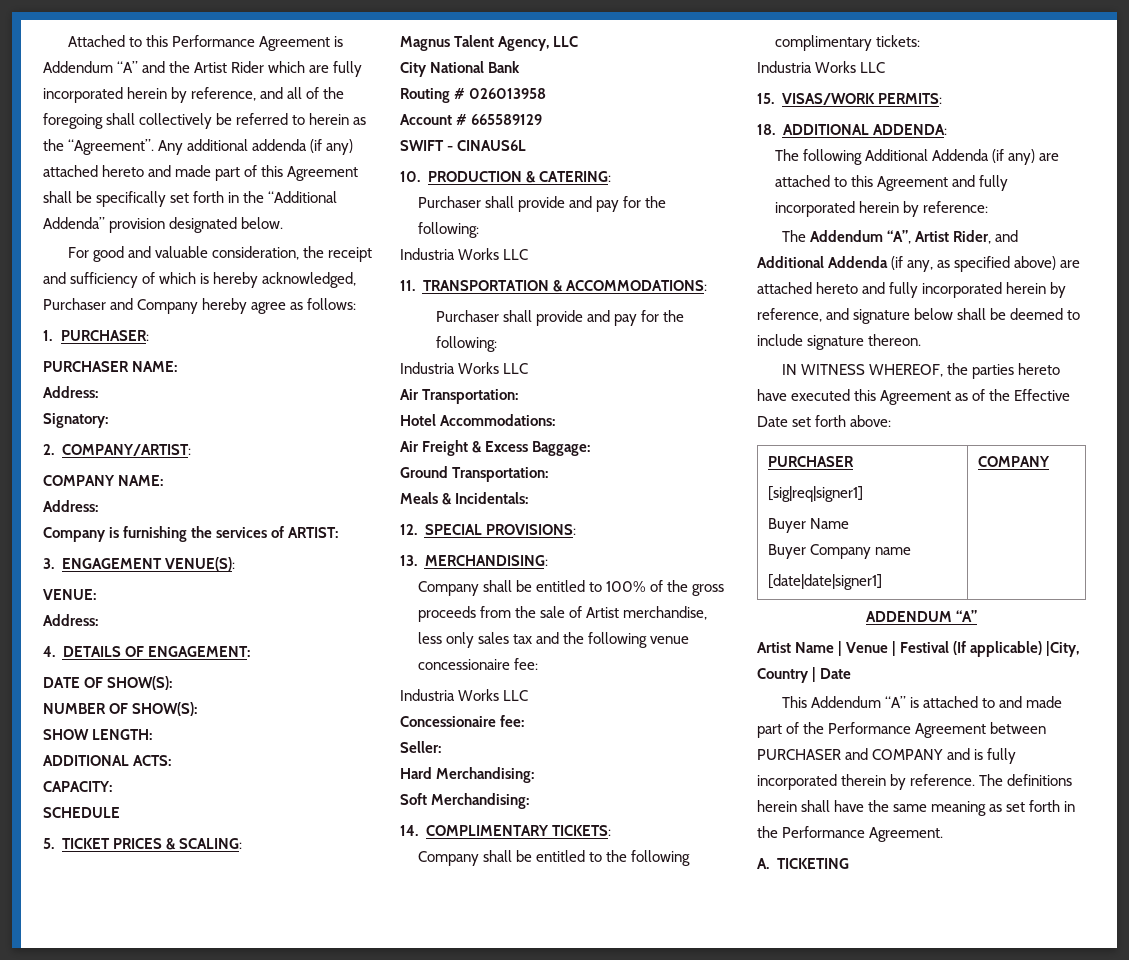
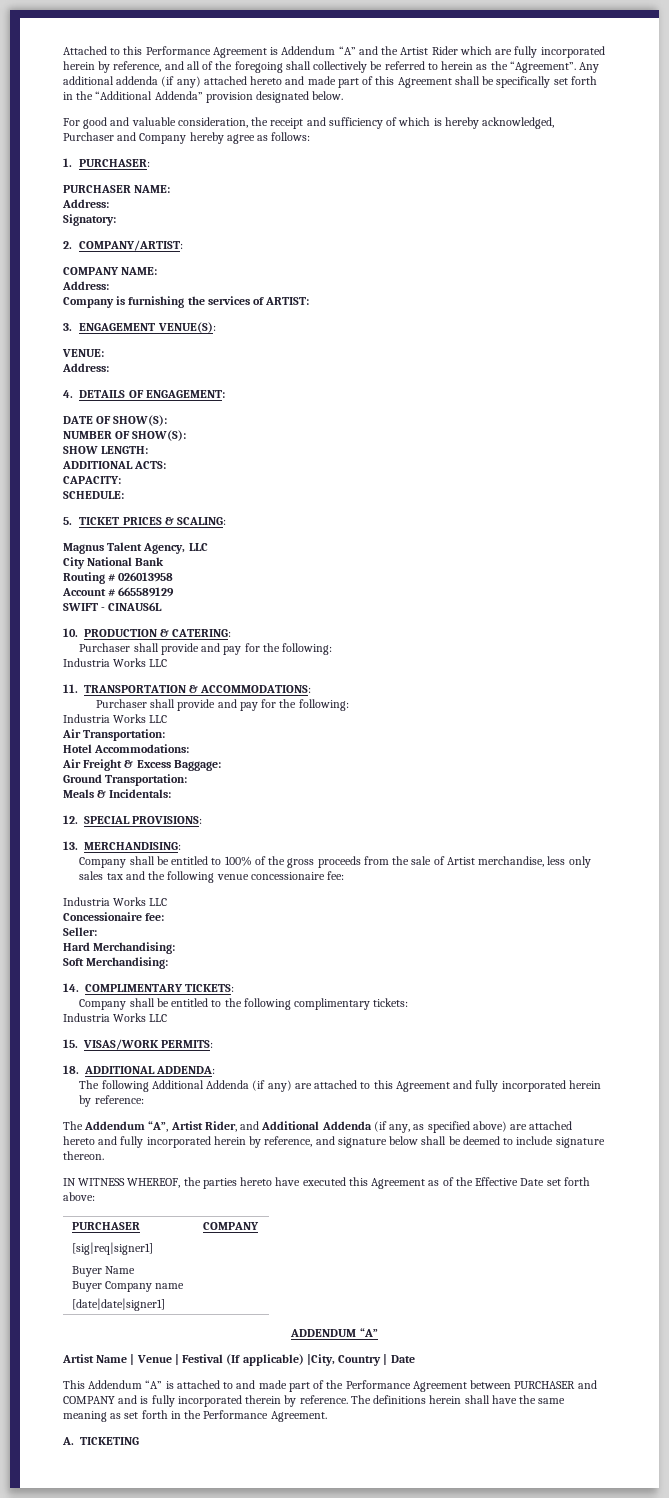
- SCHEDULE
+ SCHEDULE:

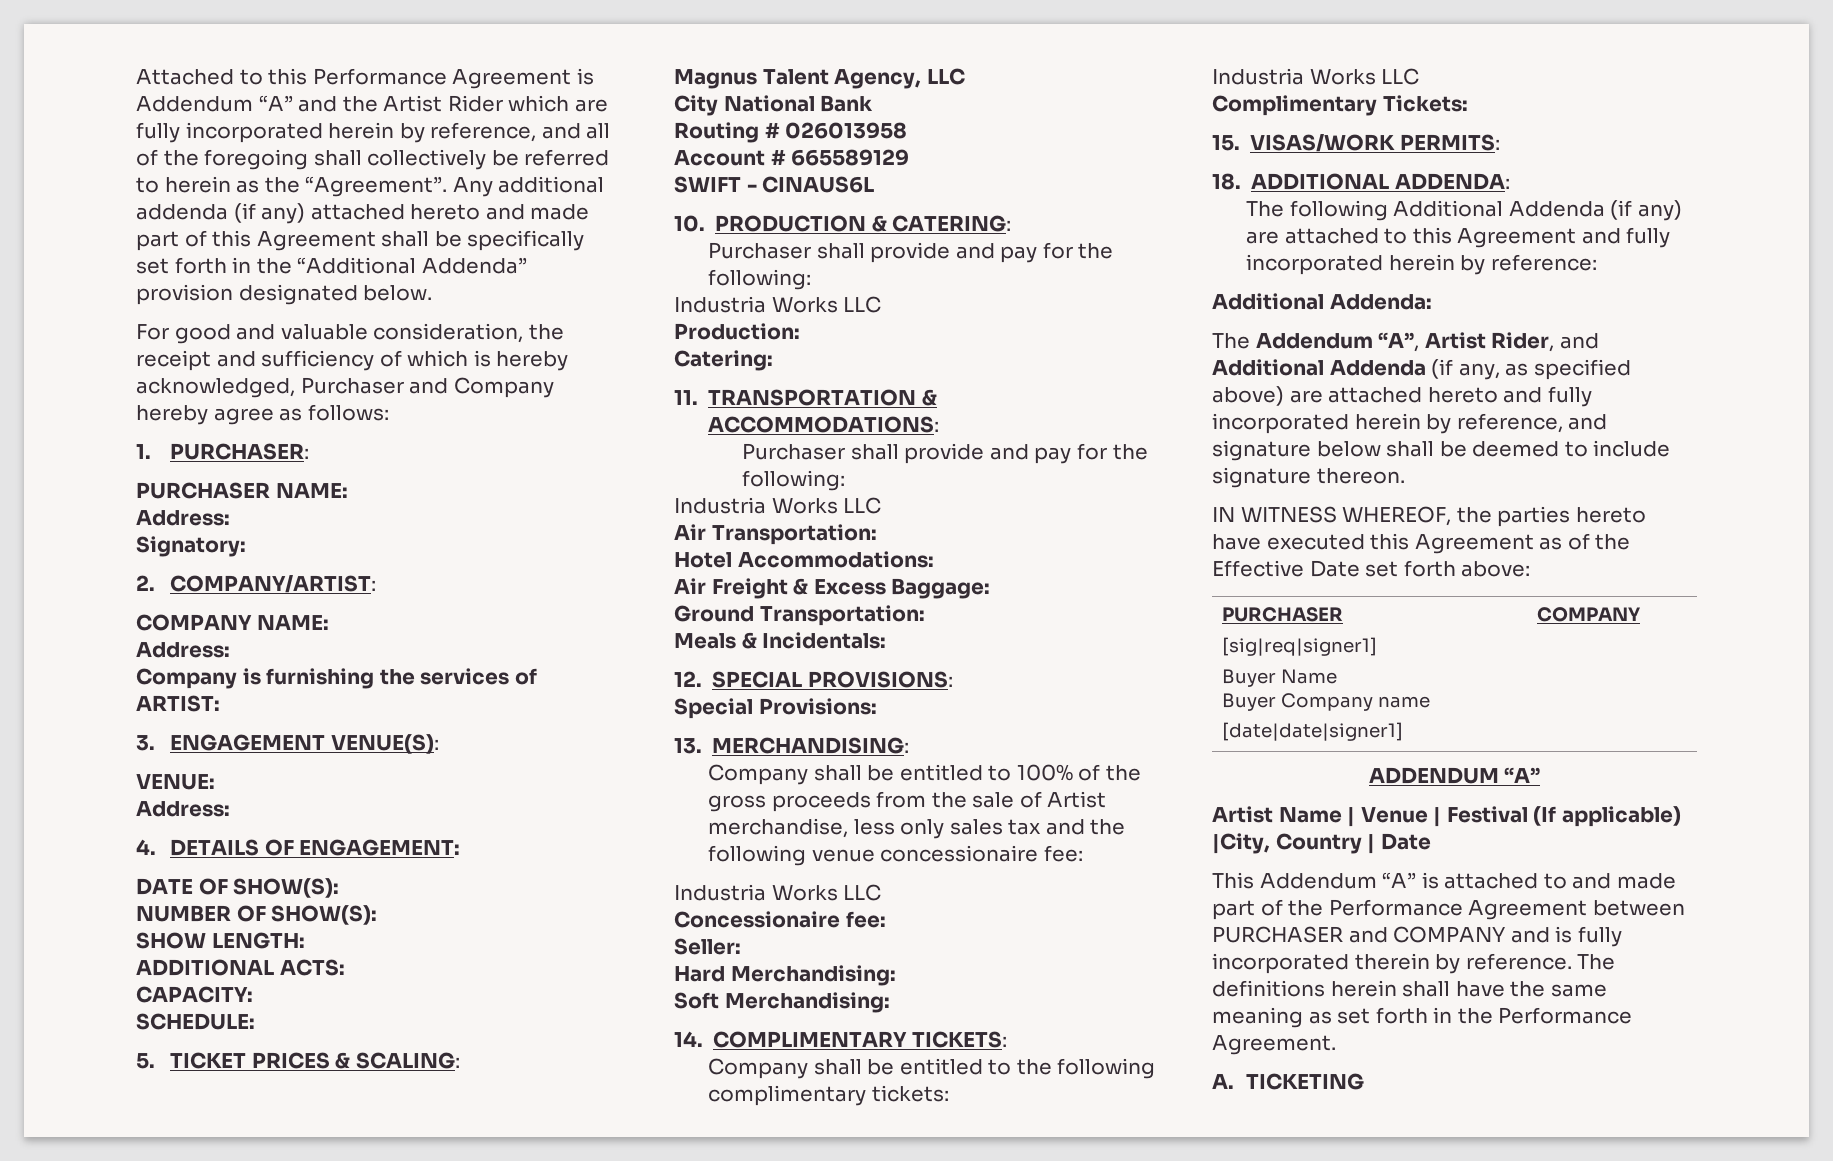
+ Production:
+ Catering:
+ Special Provisions:
+ Complimentary Tickets:
+ Additional Addenda:

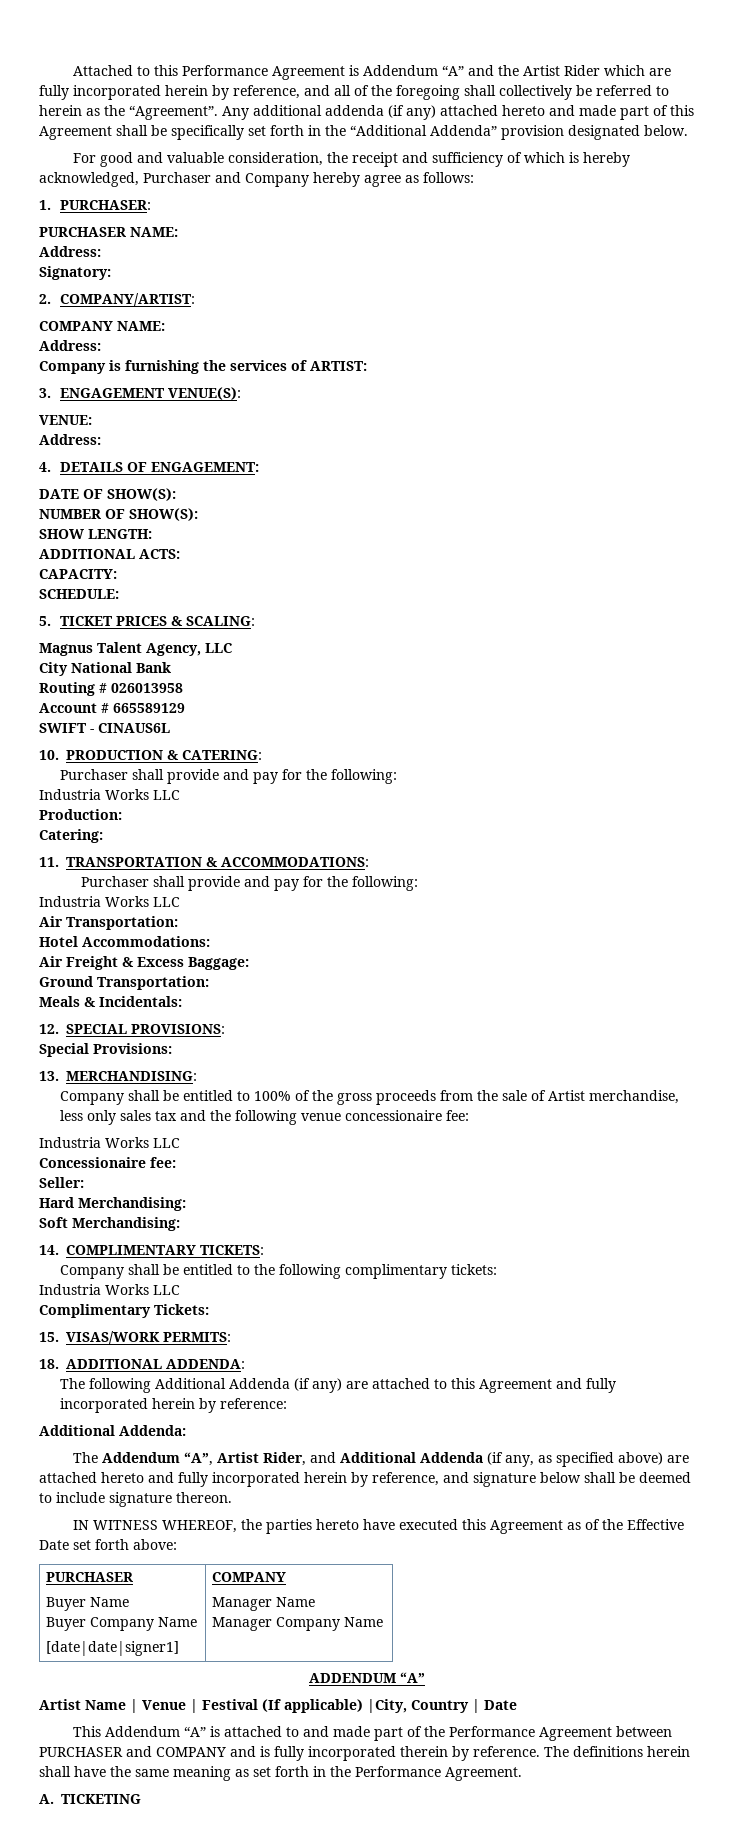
  IN WITNESS WHEREOF, the parties hereto have executed this Agreement as of the Effective Date set forth above:
  PURCHASER
- [sig|req|signer1]
  Buyer Name
- Buyer Company name
+ Buyer Company Name
  [date|date|signer1] | COMPANY
+ Manager Name
+ Manager Company Name

